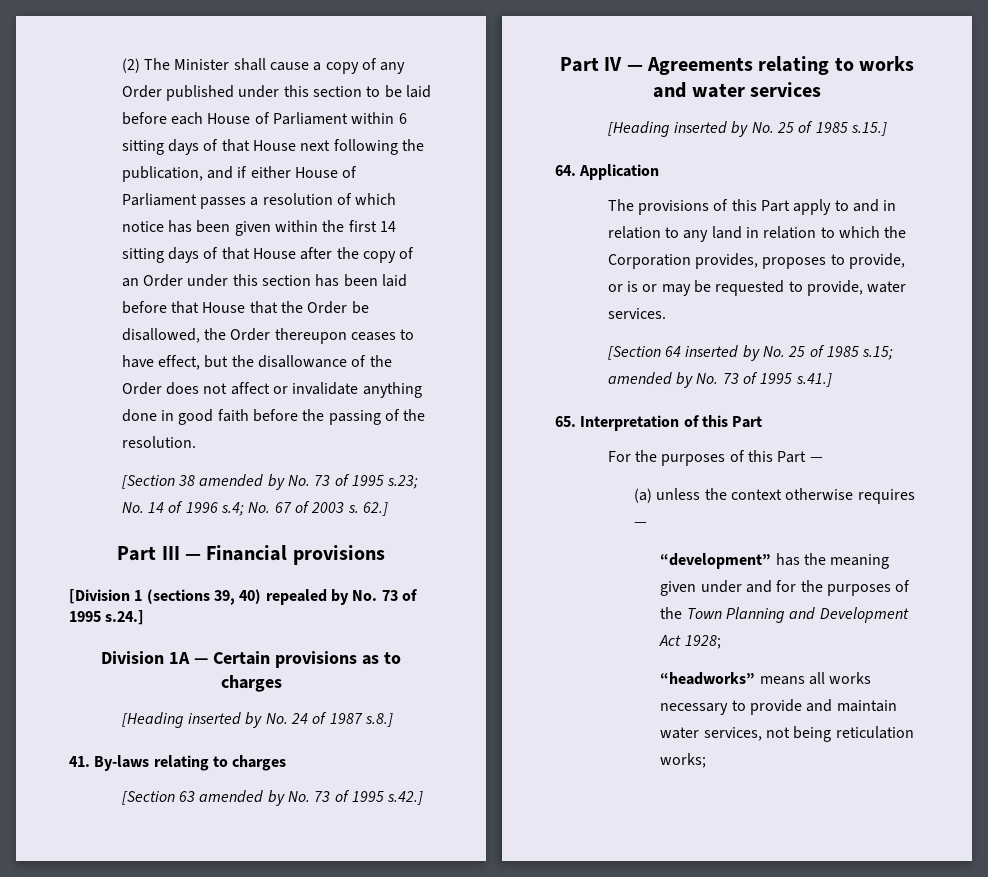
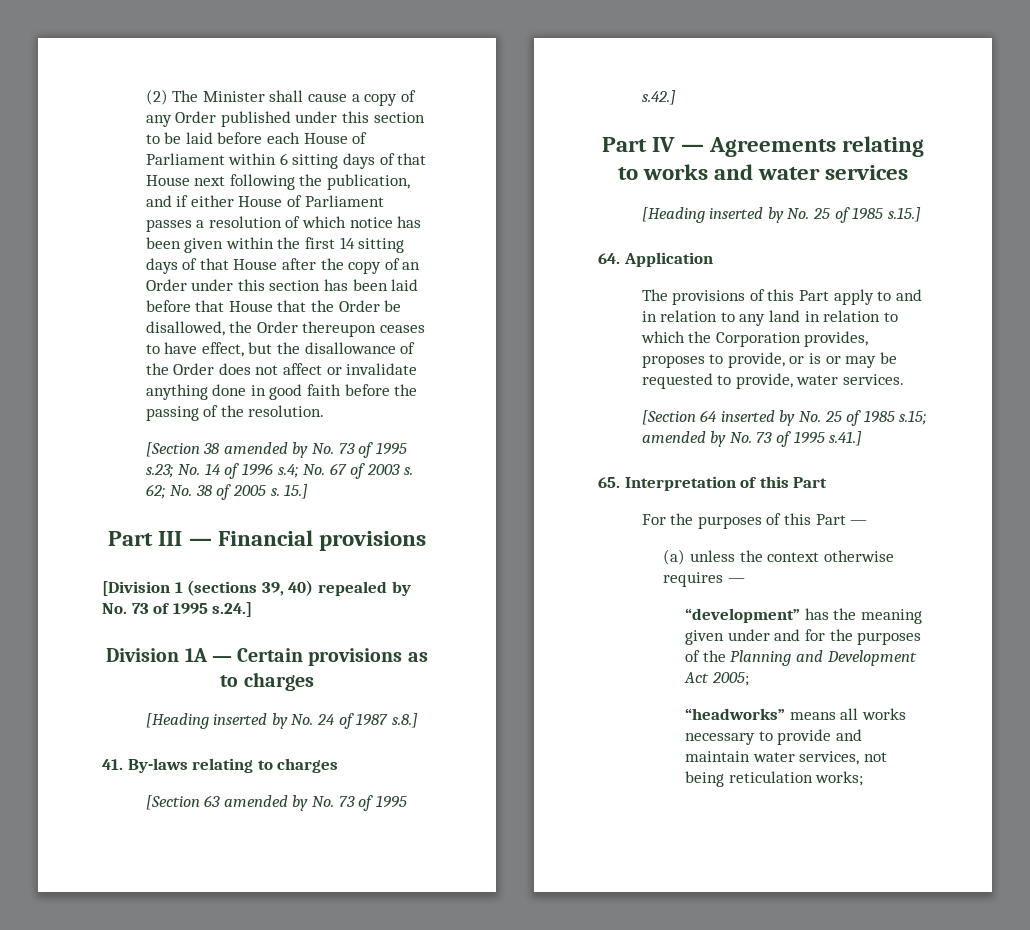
- 62.]
+ 62; No. 38 of 2005 s. 15.]
- “development” has the meaning given under and for the purposes of the Town Planning and Development Act 1928;
+ “development” has the meaning given under and for the purposes of the Planning and Development Act 2005;

